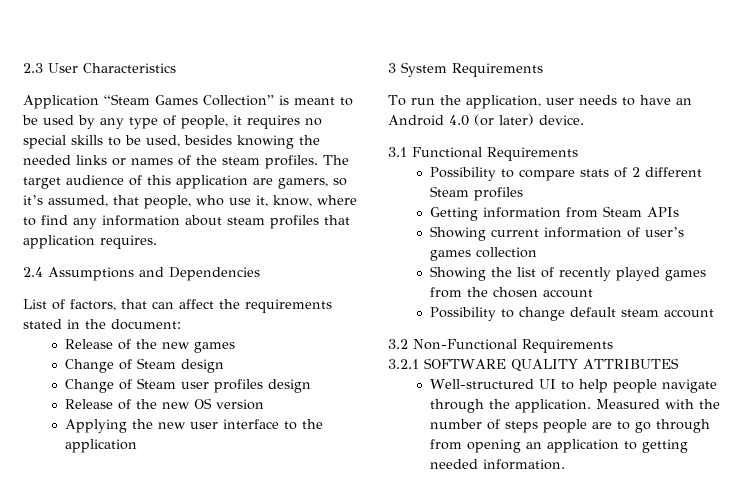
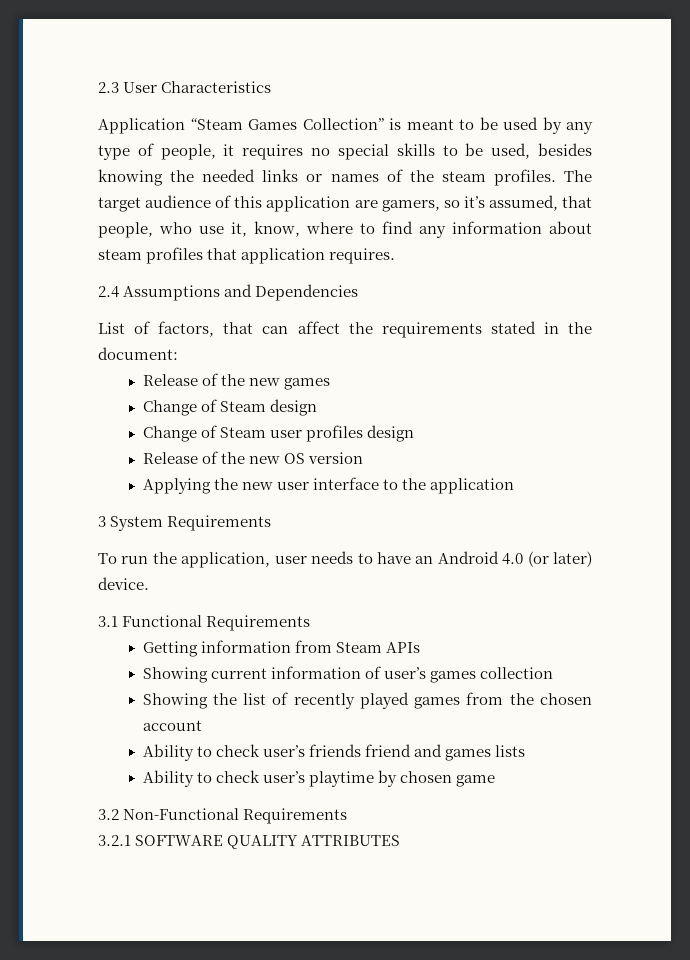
- Possibility to compare stats of 2 different Steam profiles
- Possibility to change default steam account
+ Ability to check user’s friends friend and games lists
+ Ability to check user’s playtime by chosen game
- Well-structured UI to help people navigate through the application. Measured with the number of steps people are to go through from opening an application to getting needed information.

